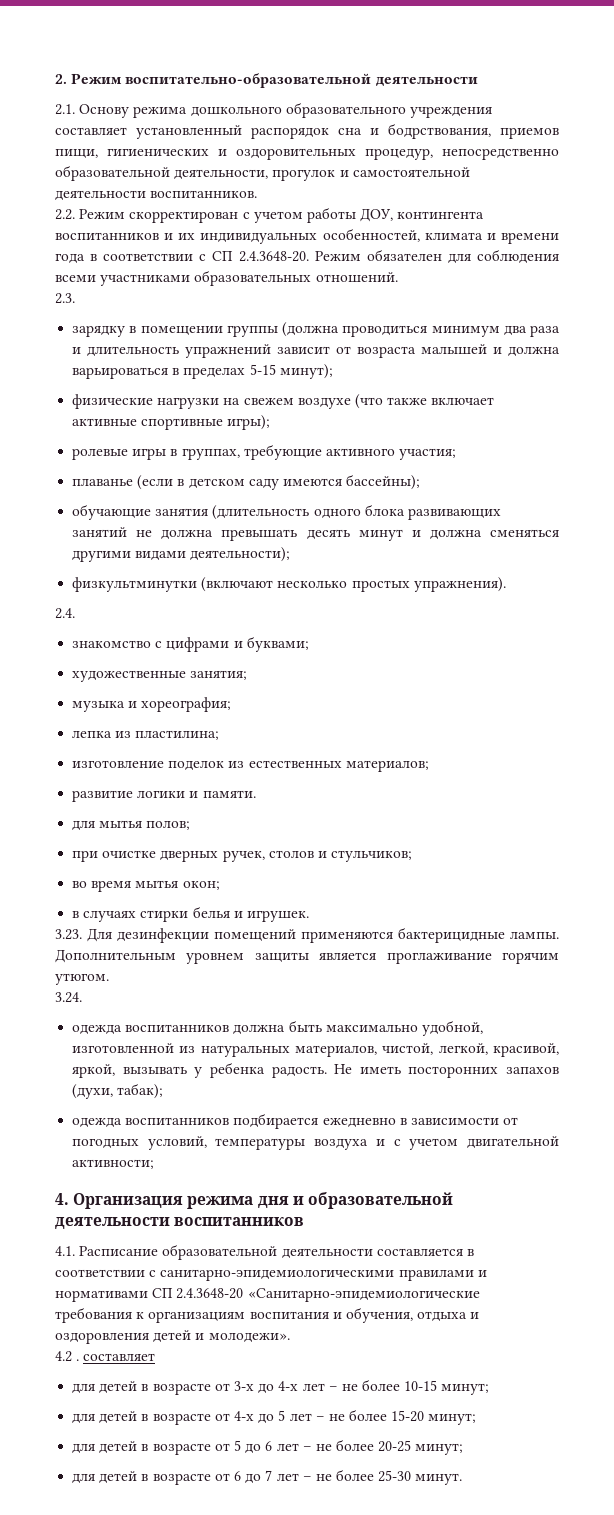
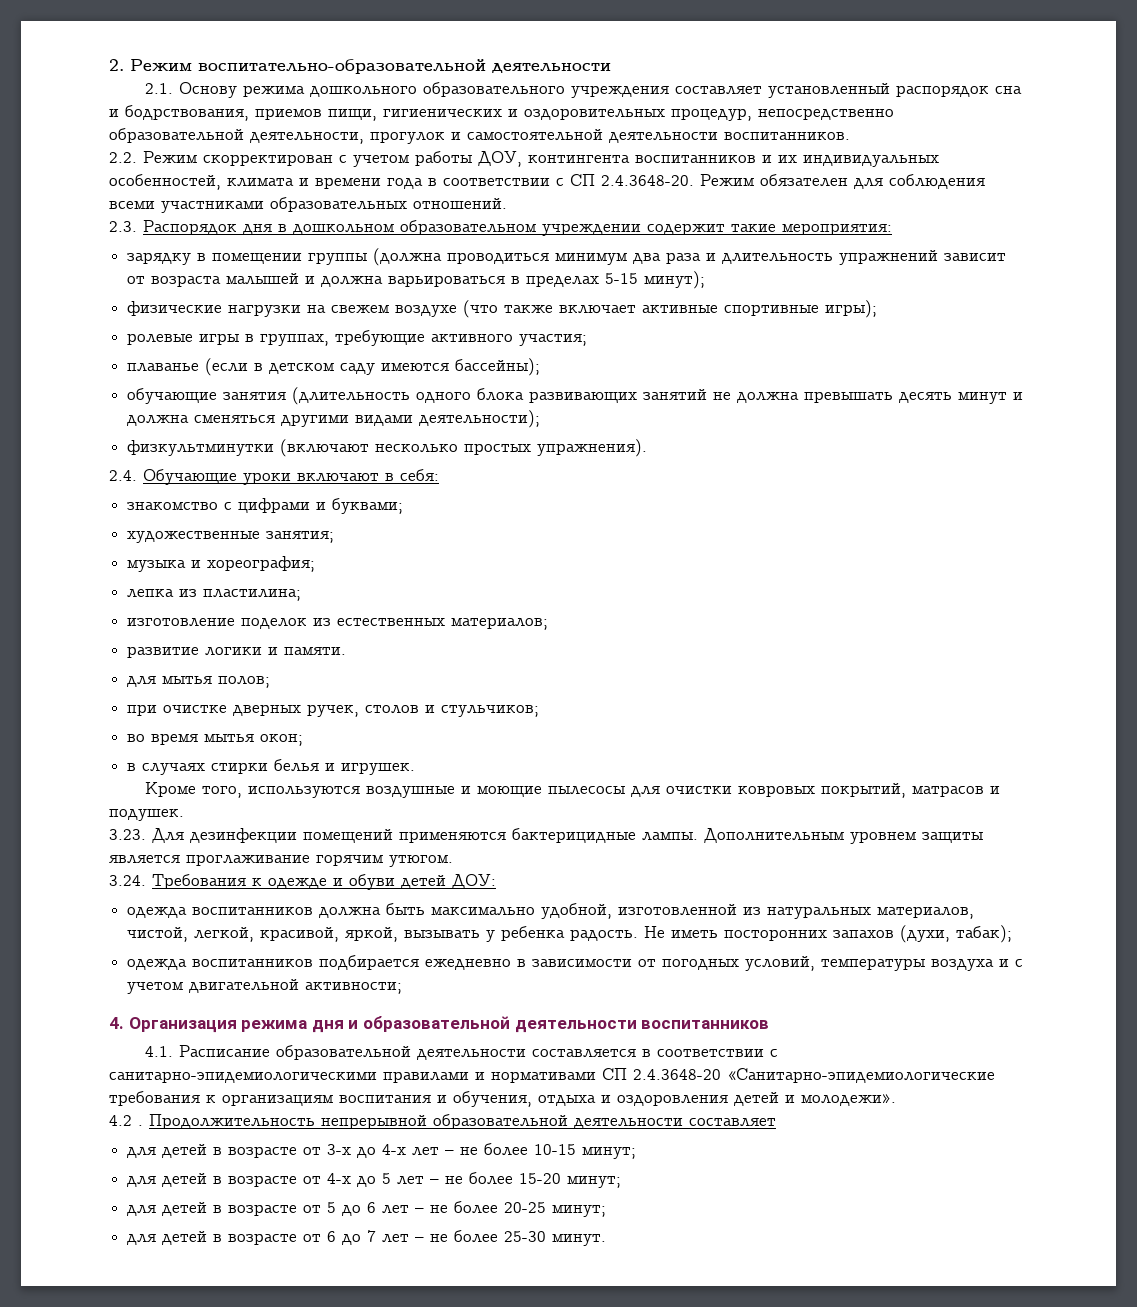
- 2.3.
+ 2.3. Распорядок дня в дошкольном образовательном учреждении содержит такие мероприятия:
- 2.4.
+ 2.4. Обучающие уроки включают в себя:
+ Кроме того, используются воздушные и моющие пылесосы для очистки ковровых покрытий, матрасов и подушек.
- 3.24.
+ 3.24. Требования к одежде и обуви детей ДОУ:
- 4.2 . составляет
+ 4.2 . Продолжительность непрерывной образовательной деятельности составляет

